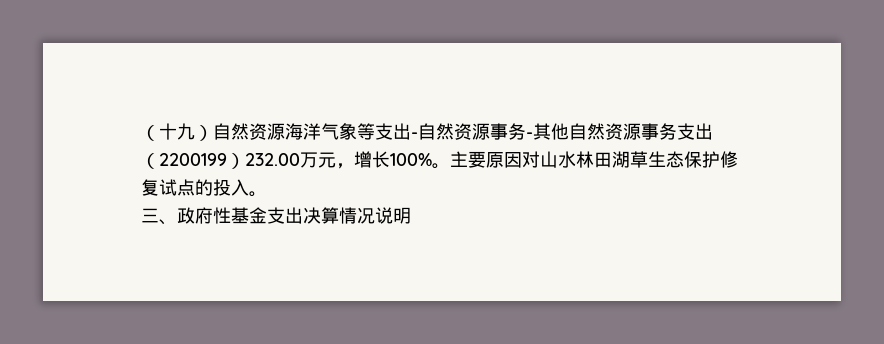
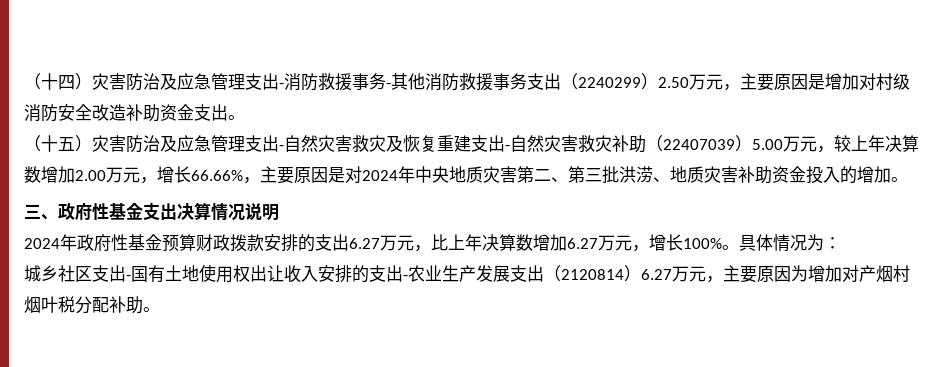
- （十九）自然资源海洋气象等支出-自然资源事务-其他自然资源事务支出（2200199）232.00万元，增长100%。主要原因对山水林田湖草生态保护修复试点的投入。
+ （十四）灾害防治及应急管理支出-消防救援事务-其他消防救援事务支出（2240299）2.50万元，主要原因是增加对村级消防安全改造补助资金支出。
+ （十五）灾害防治及应急管理支出-自然灾害救灾及恢复重建支出-自然灾害救灾补助（22407039）5.00万元，较上年决算数增加2.00万元，增长66.66%，主要原因是对2024年中央地质灾害第二、第三批洪涝、地质灾害补助资金投入的增加。
+ 2024年政府性基金预算财政拨款安排的支出6.27万元，比上年决算数增加6.27万元，增长100%。具体情况为：
+ 城乡社区支出-国有土地使用权出让收入安排的支出-农业生产发展支出（2120814）6.27万元，主要原因为增加对产烟村烟叶税分配补助。

